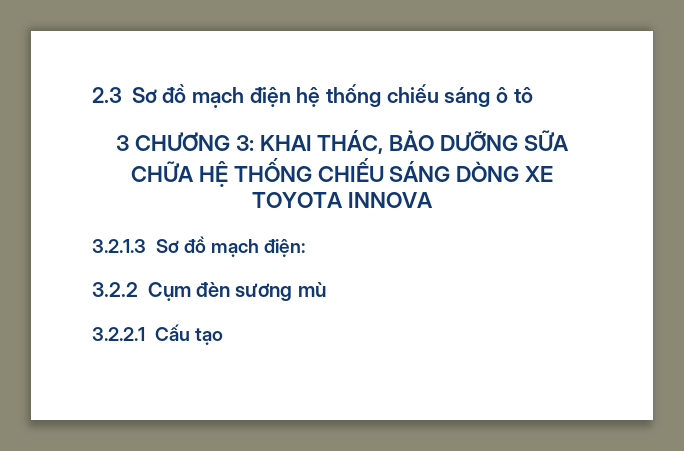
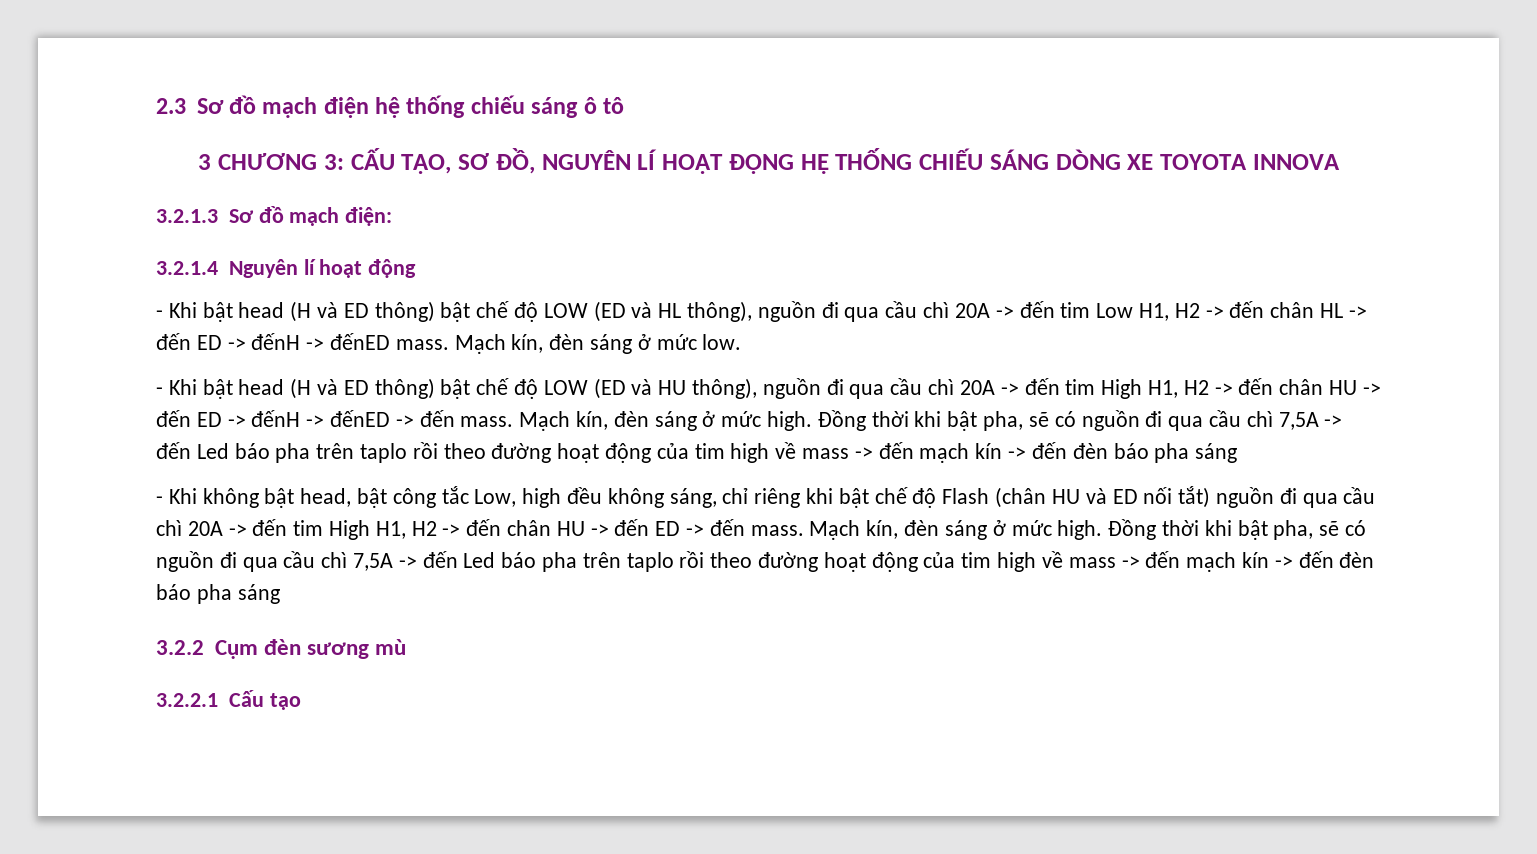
- 3 CHƯƠNG 3: KHAI THÁC, BẢO DƯỠNG SỮA CHỮA HỆ THỐNG CHIẾU SÁNG DÒNG XE TOYOTA INNOVA
+ 3 CHƯƠNG 3: CẤU TẠO, SƠ ĐỒ, NGUYÊN LÍ HOẠT ĐỘNG HỆ THỐNG CHIẾU SÁNG DÒNG XE TOYOTA INNOVA
+ 3.2.1.4 Nguyên lí hoạt động
+ - Khi bật head (H và ED thông) bật chế độ LOW (ED và HL thông), nguồn đi qua cầu chì 20A -> đến tim Low H1, H2 -> đến chân HL -> đến ED -> đếnH -> đếnED mass. Mạch kín, đèn sáng ở mức low.
+ - Khi bật head (H và ED thông) bật chế độ LOW (ED và HU thông), nguồn đi qua cầu chì 20A -> đến tim High H1, H2 -> đến chân HU -> đến ED -> đếnH -> đếnED -> đến mass. Mạch kín, đèn sáng ở mức high. Đồng thời khi bật pha, sẽ có nguồn đi qua cầu chì 7,5A -> đến Led báo pha trên taplo rồi theo đường hoạt động của tim high về mass -> đến mạch kín -> đến đèn báo pha sáng
+ - Khi không bật head, bật công tắc Low, high đều không sáng, chỉ riêng khi bật chế độ Flash (chân HU và ED nối tắt) nguồn đi qua cầu chì 20A -> đến tim High H1, H2 -> đến chân HU -> đến ED -> đến mass. Mạch kín, đèn sáng ở mức high. Đồng thời khi bật pha, sẽ có nguồn đi qua cầu chì 7,5A -> đến Led báo pha trên taplo rồi theo đường hoạt động của tim high về mass -> đến mạch kín -> đến đèn báo pha sáng

